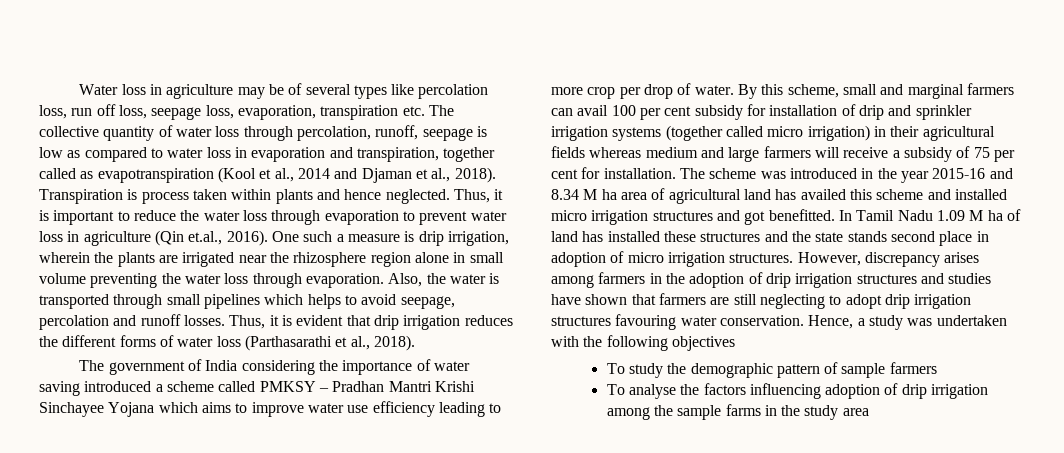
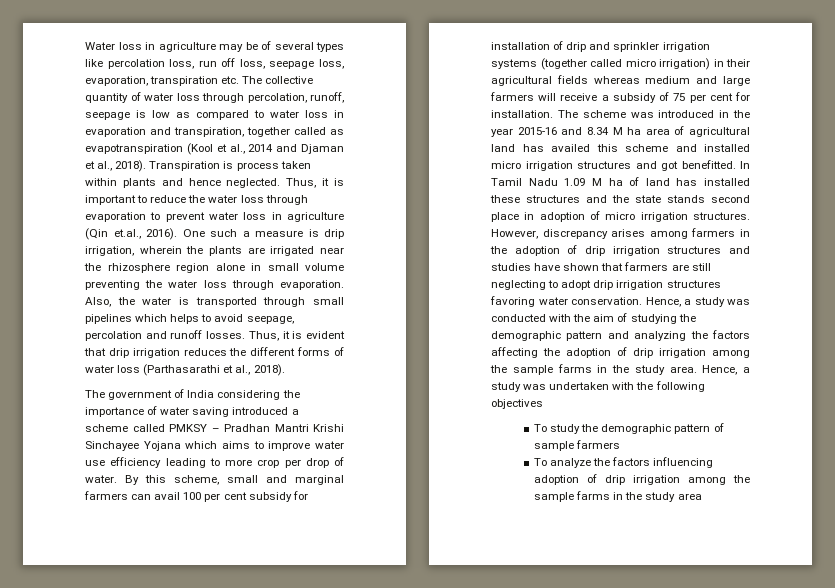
- However, discrepancy arises among farmers in the adoption of drip irrigation structures and studies have shown that farmers are still neglecting to adopt drip irrigation structures favouring water conservation.
+ However, discrepancy arises among farmers in the adoption of drip irrigation structures and studies have shown that farmers are still neglecting to adopt drip irrigation structures favoring water conservation.
- Hence, a study was undertaken with the following objectives
+ Hence, a study was conducted with the aim of studying the demographic pattern and analyzing the factors affecting the adoption of drip irrigation among the sample farms in the study area. Hence, a study was undertaken with the following objectives
- To analyse the factors influencing adoption of drip irrigation among the sample farms in the study area
+ To analyze the factors influencing adoption of drip irrigation among the sample farms in the study area

